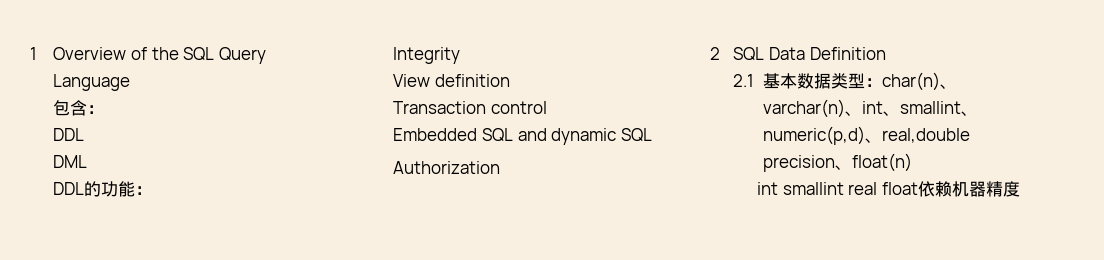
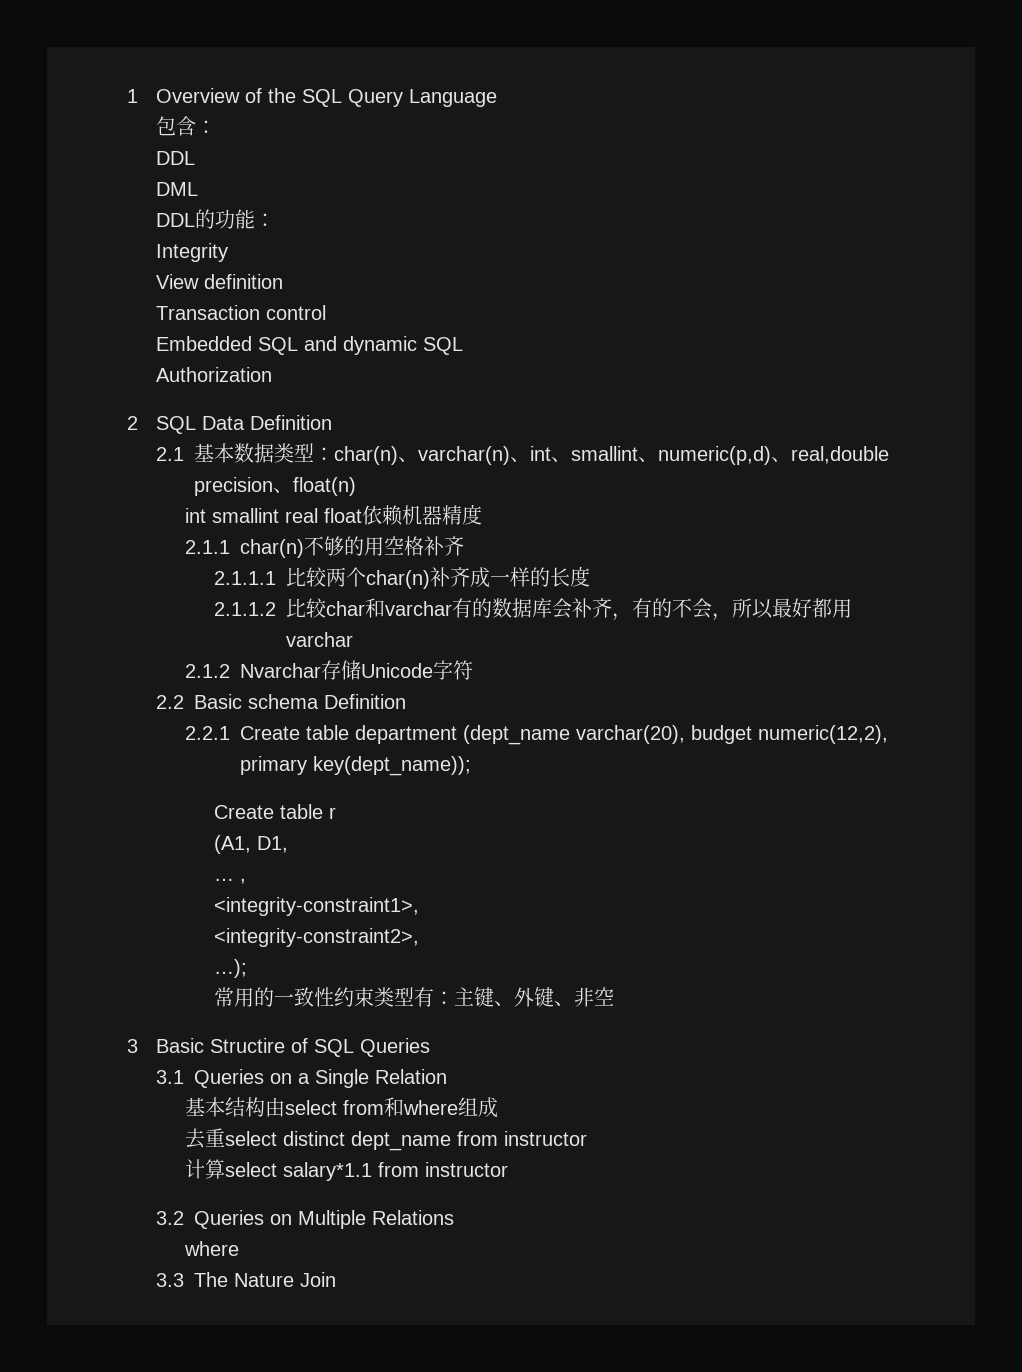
+ 2.1.1 char(n)不够的用空格补齐
+ 2.1.1.1比较两个char(n)补齐成一样的长度
+ 2.1.1.2比较char和varchar有的数据库会补齐，有的不会，所以最好都用varchar
+ 2.1.2 Nvarchar存储Unicode字符
+ 2.2 Basic schema Definition
+ 2.2.1 Create table department (dept_name varchar(20), budget numeric(12,2), primary key(dept_name));
+ Create table r
+ (A1, D1,
+ … ,
+ <integrity-constraint1>,
+ <integrity-constraint2>,
+ …);
+ 常用的一致性约束类型有：主键、外键、非空
+ 3 Basic Structire of SQL Queries
+ 3.1 Queries on a Single Relation
+ 基本结构由select from和where组成
+ 去重select distinct dept_name from instructor
+ 计算select salary*1.1 from instructor
+ 3.2 Queries on Multiple Relations
+ where
+ 3.3 The Nature Join

